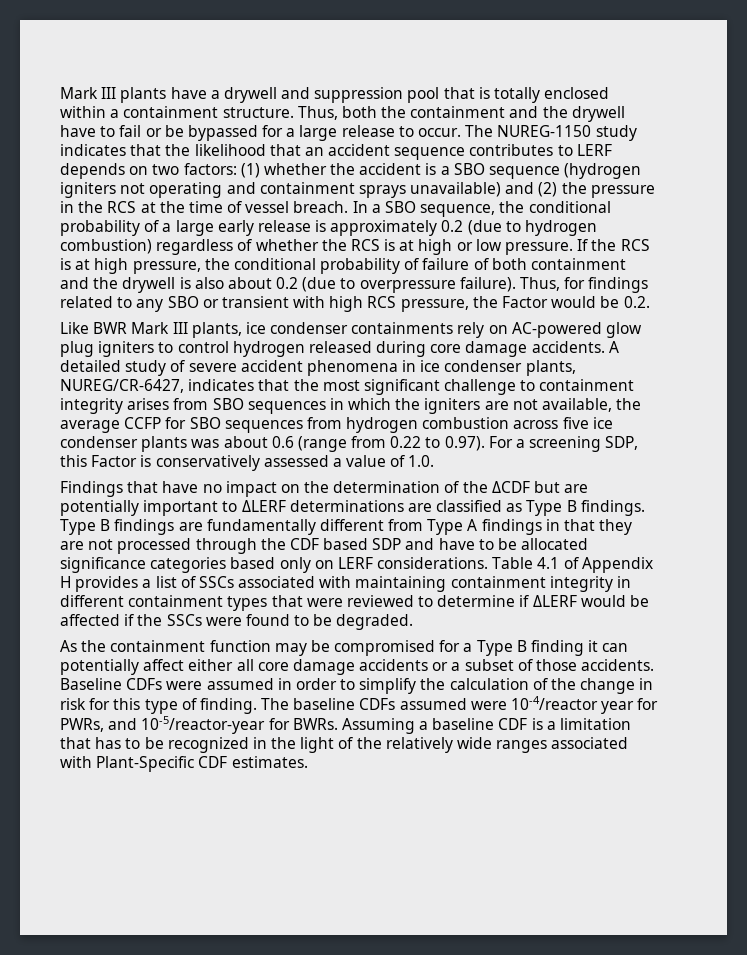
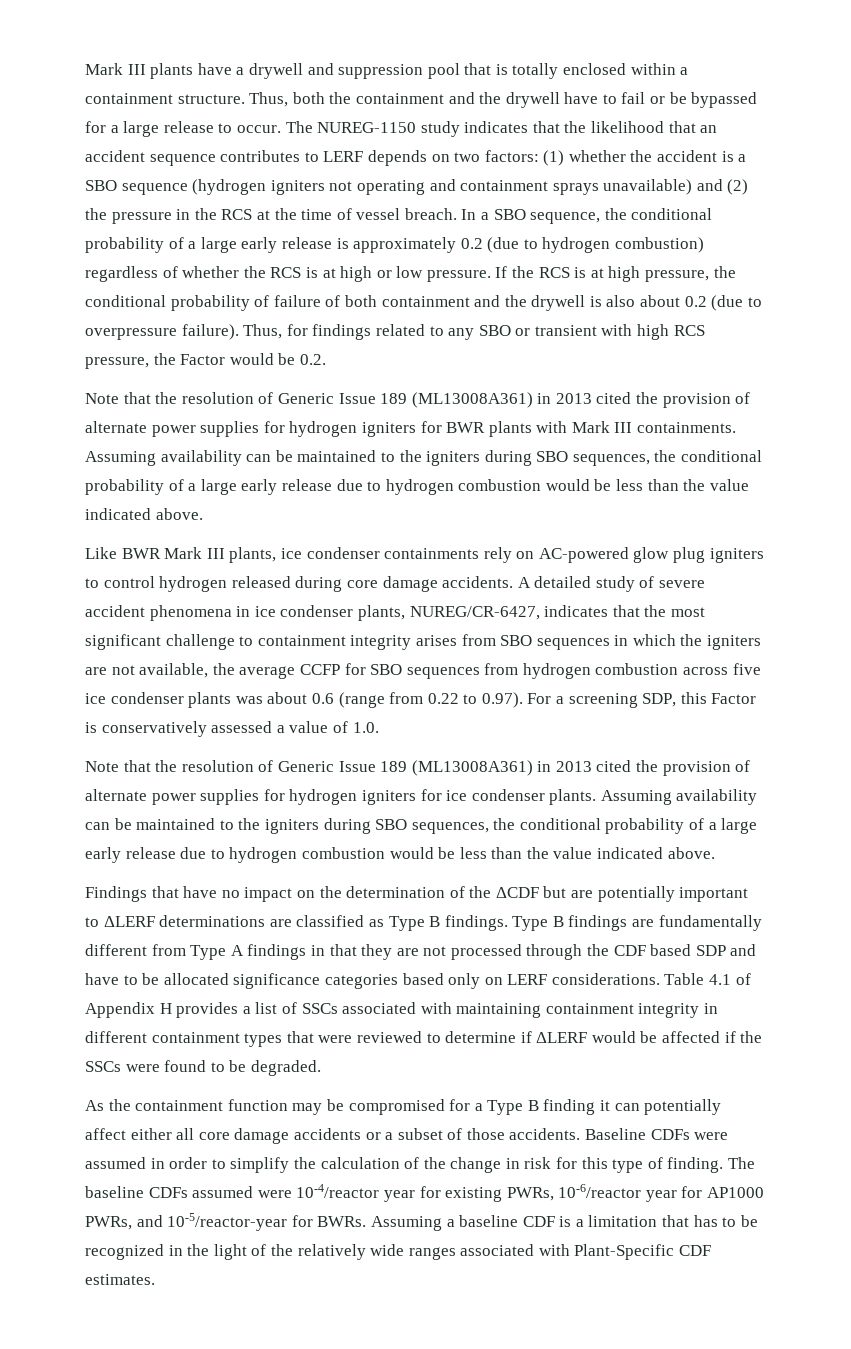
+ Note that the resolution of Generic Issue 189 (ML13008A361) in 2013 cited the provision of alternate power supplies for hydrogen igniters for BWR plants with Mark III containments. Assuming availability can be maintained to the igniters during SBO sequences, the conditional probability of a large early release due to hydrogen combustion would be less than the value indicated above.
+ Note that the resolution of Generic Issue 189 (ML13008A361) in 2013 cited the provision of alternate power supplies for hydrogen igniters for ice condenser plants. Assuming availability can be maintained to the igniters during SBO sequences, the conditional probability of a large early release due to hydrogen combustion would be less than the value indicated above.
- The baseline CDFs assumed were 10-4/reactor year for PWRs, and 10-5/reactor-year for BWRs.
+ The baseline CDFs assumed were 10-4/reactor year for existing PWRs, 10-6/reactor year for AP1000 PWRs, and 10-5/reactor-year for BWRs.

